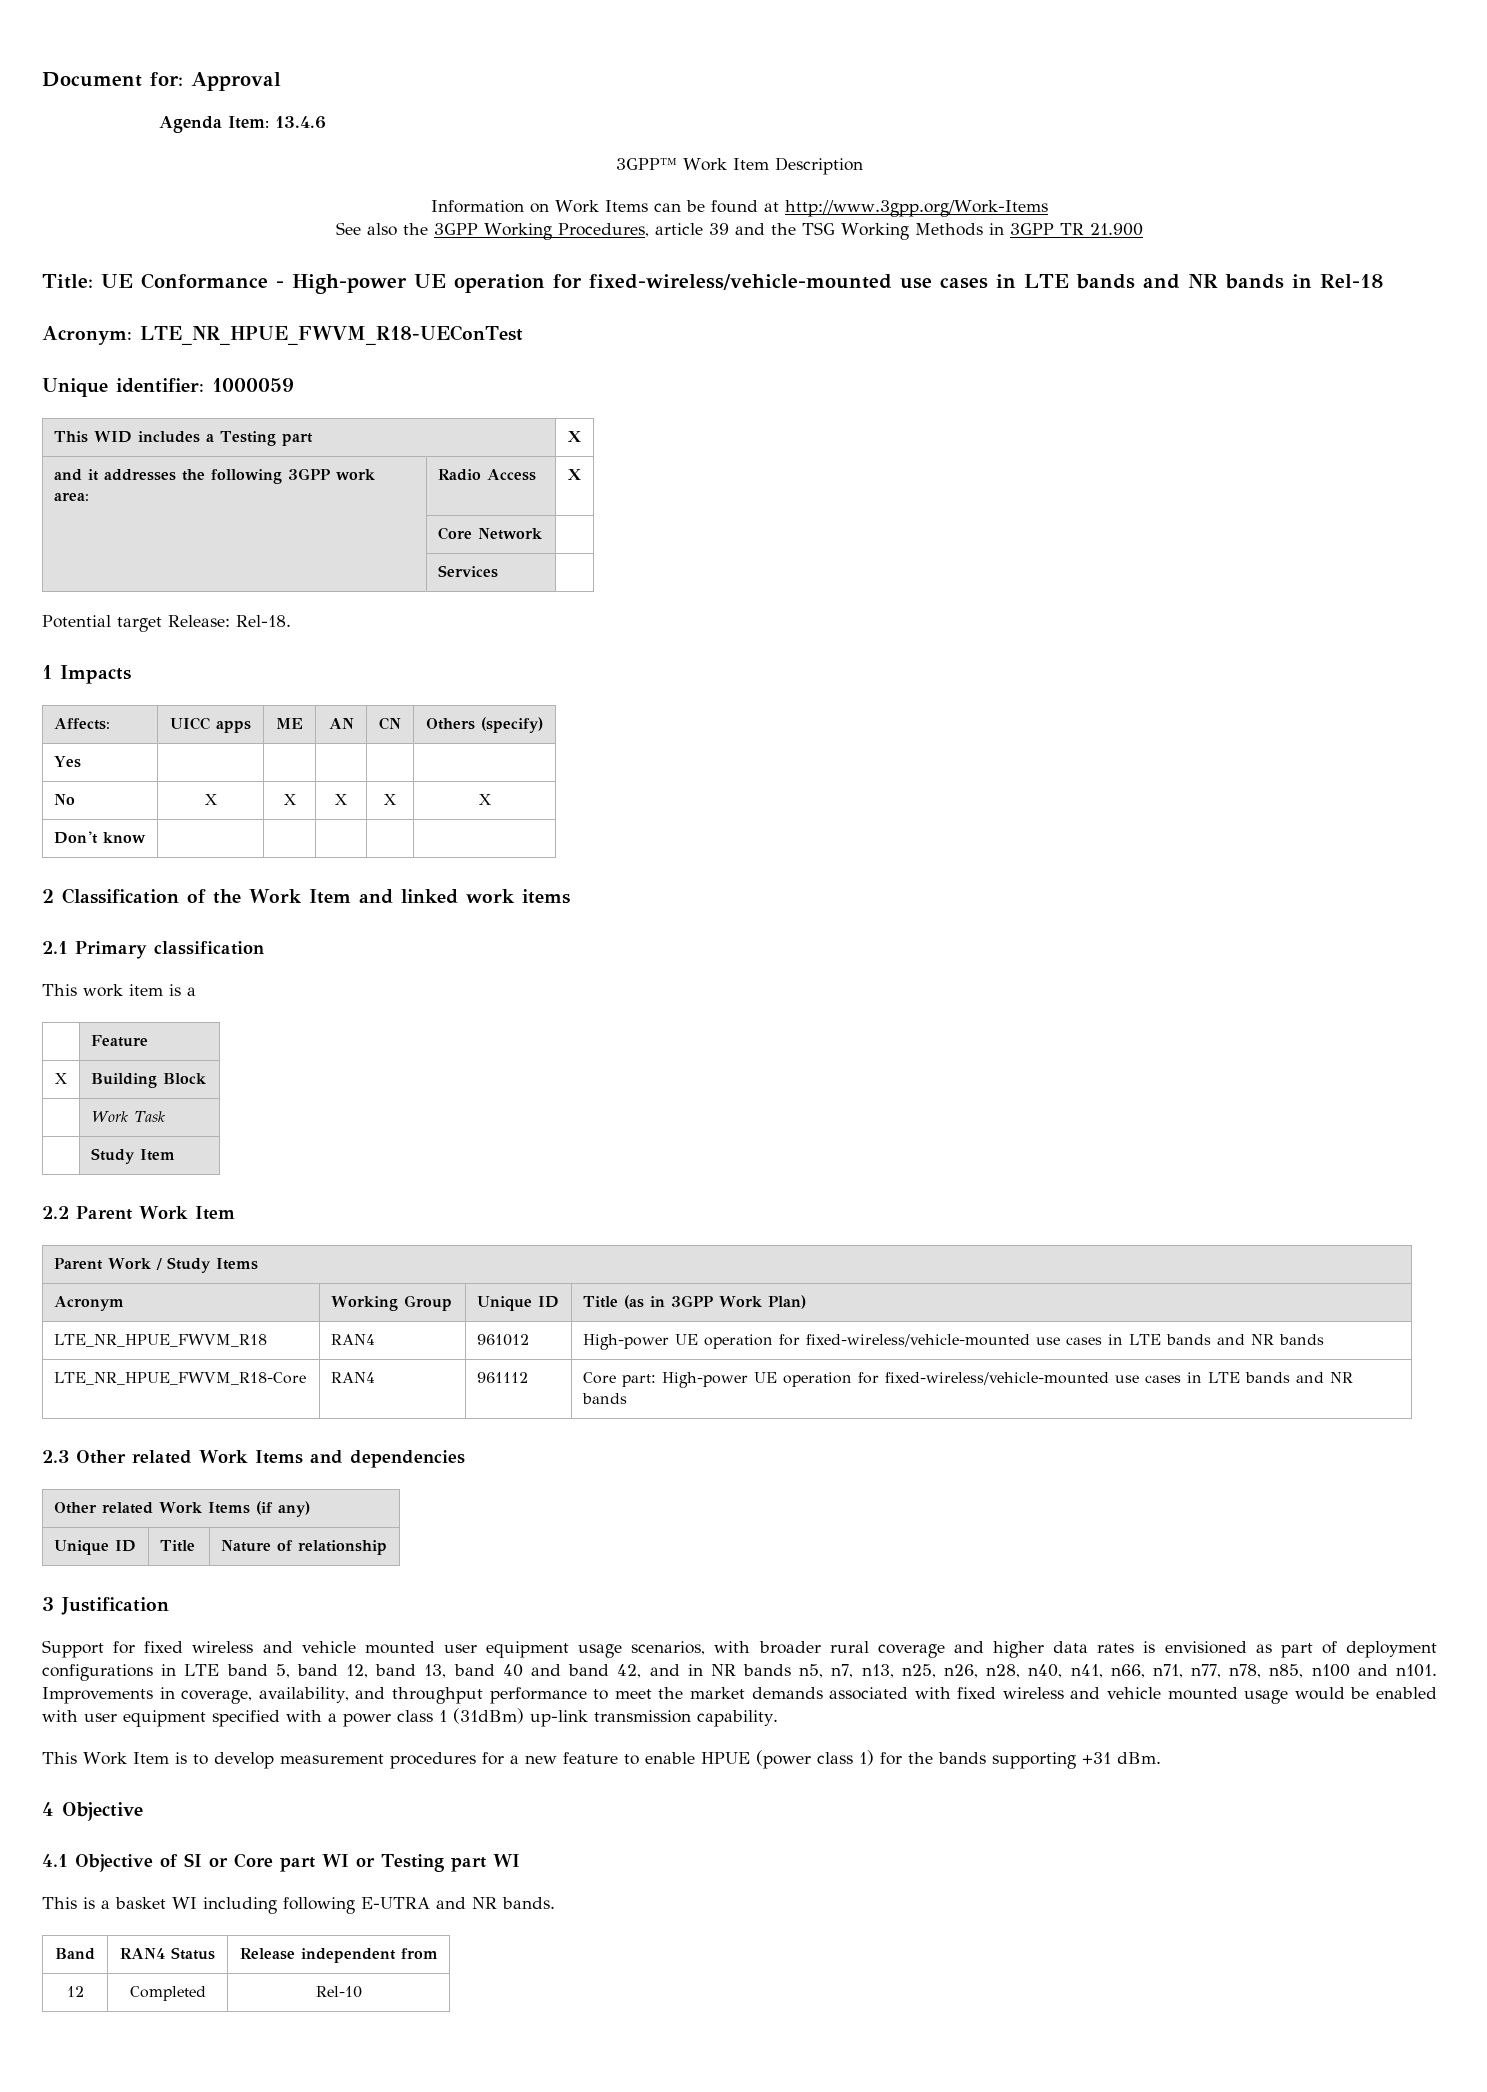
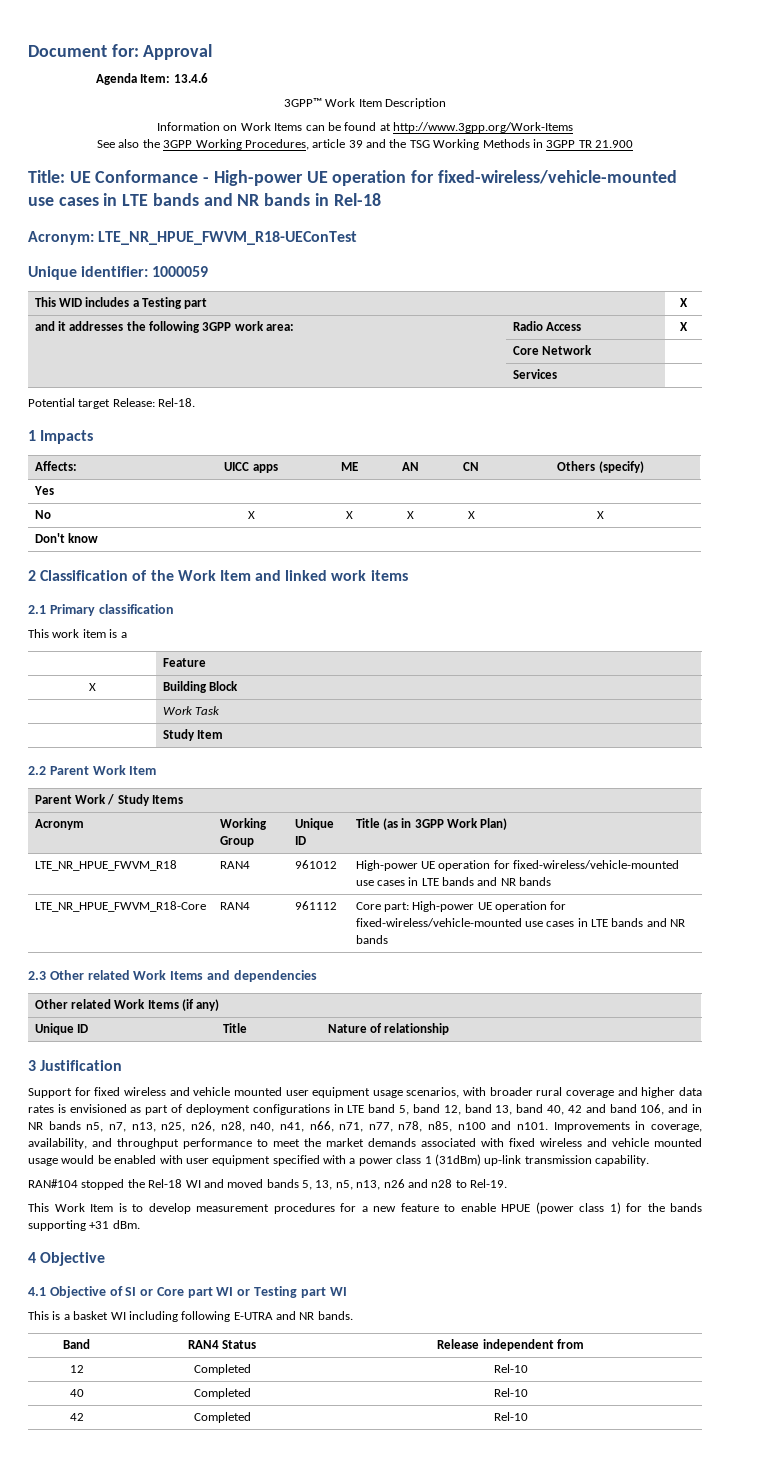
- Support for fixed wireless and vehicle mounted user equipment usage scenarios, with broader rural coverage and higher data rates is envisioned as part of deployment configurations in LTE band 5, band 12, band 13, band 40 and band 42, and in NR bands n5, n7, n13, n25, n26, n28, n40, n41, n66, n71, n77, n78, n85, n100 and n101.
+ Support for fixed wireless and vehicle mounted user equipment usage scenarios, with broader rural coverage and higher data rates is envisioned as part of deployment configurations in LTE band 5, band 12, band 13, band 40, 42 and band 106, and in NR bands n5, n7, n13, n25, n26, n28, n40, n41, n66, n71, n77, n78, n85, n100 and n101.
+ RAN#104 stopped the Rel-18 WI and moved bands 5, 13, n5, n13, n26 and n28 to Rel-19.
+ 40 | Completed | Rel-10
+ 42 | Completed | Rel-10

